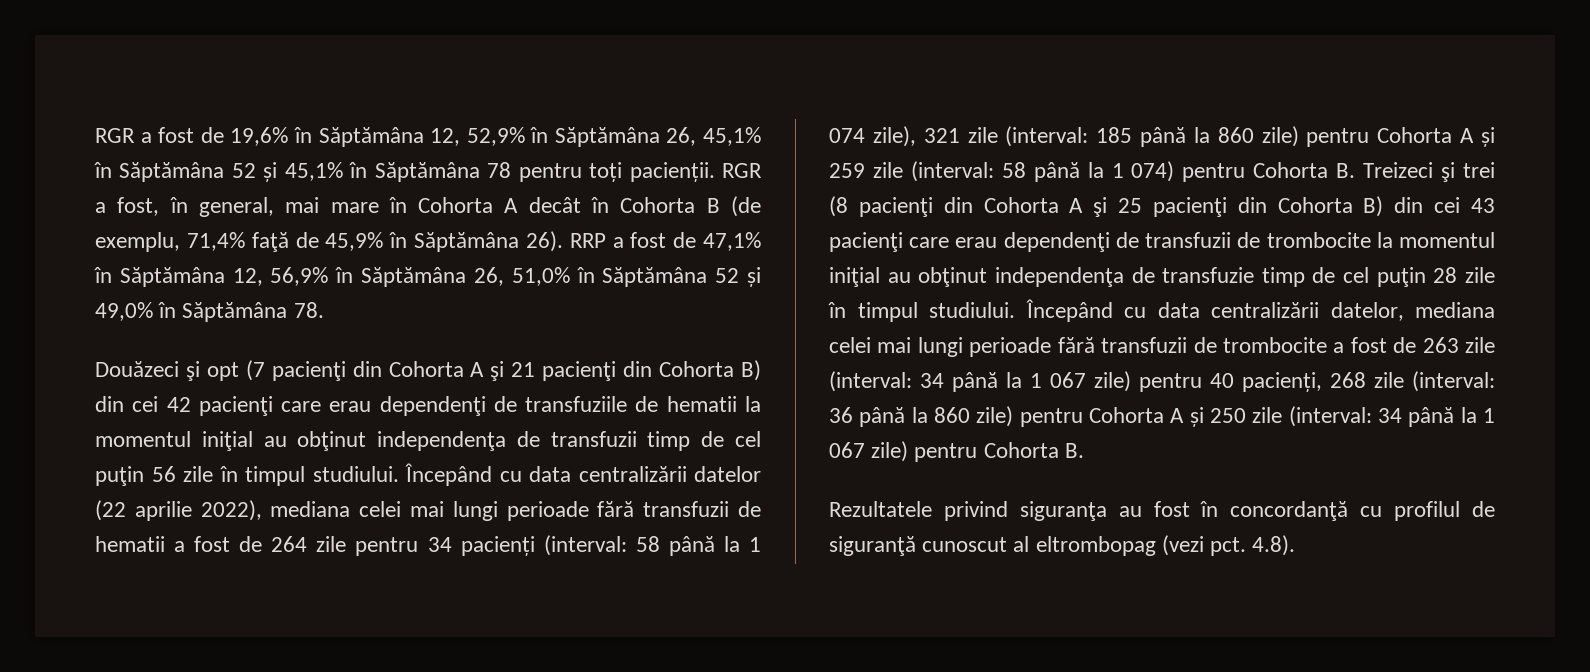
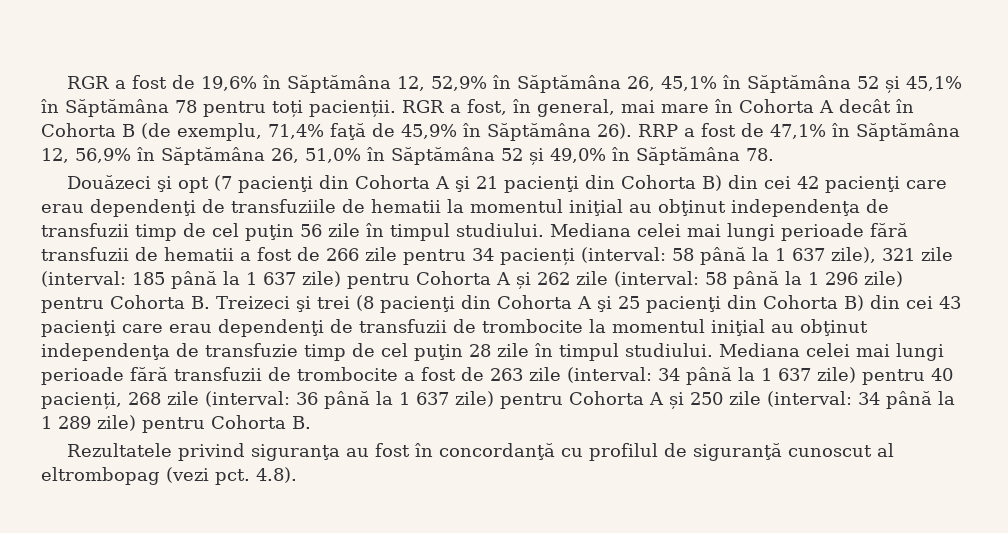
- Începând cu data centralizării datelor (22 aprilie 2022), mediana celei mai lungi perioade fără transfuzii de hematii a fost de 264 zile pentru 34 pacienți (interval:
+ Mediana celei mai lungi perioade fără transfuzii de hematii a fost de 266 zile pentru 34 pacienți (interval:
- 58 până la 1 074 zile), 321 zile (interval:
+ 58 până la 1 637 zile), 321 zile (interval:
- 185 până la 860 zile) pentru Cohorta A și 259 zile (interval:
+ 185 până la 1 637 zile) pentru Cohorta A și 262 zile (interval:
- 58 până la 1 074) pentru Cohorta B. Treizeci şi trei (8 pacienţi din Cohorta A şi 25 pacienţi din Cohorta B) din cei 43 pacienţi care erau dependenţi de transfuzii de trombocite la momentul iniţial au obţinut independenţa de transfuzie timp de cel puţin 28 zile în timpul studiului.
+ 58 până la 1 296 zile) pentru Cohorta B. Treizeci şi trei (8 pacienţi din Cohorta A şi 25 pacienţi din Cohorta B) din cei 43 pacienţi care erau dependenţi de transfuzii de trombocite la momentul iniţial au obţinut independenţa de transfuzie timp de cel puţin 28 zile în timpul studiului.
- Începând cu data centralizării datelor, mediana celei mai lungi perioade fără transfuzii de trombocite a fost de 263 zile (interval: 34 până la 1 067 zile) pentru 40 pacienți, 268 zile (interval: 36 până la 860 zile) pentru Cohorta A și 250 zile (interval: 34 până la 1 067 zile) pentru Cohorta B.
+ Mediana celei mai lungi perioade fără transfuzii de trombocite a fost de 263 zile (interval: 34 până la 1 637 zile) pentru 40 pacienți, 268 zile (interval: 36 până la 1 637 zile) pentru Cohorta A și 250 zile (interval: 34 până la 1 289 zile) pentru Cohorta B.

